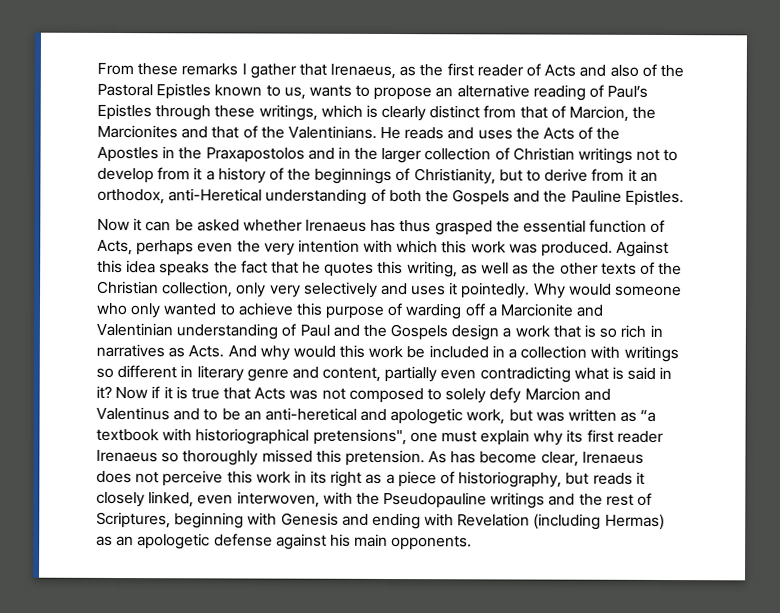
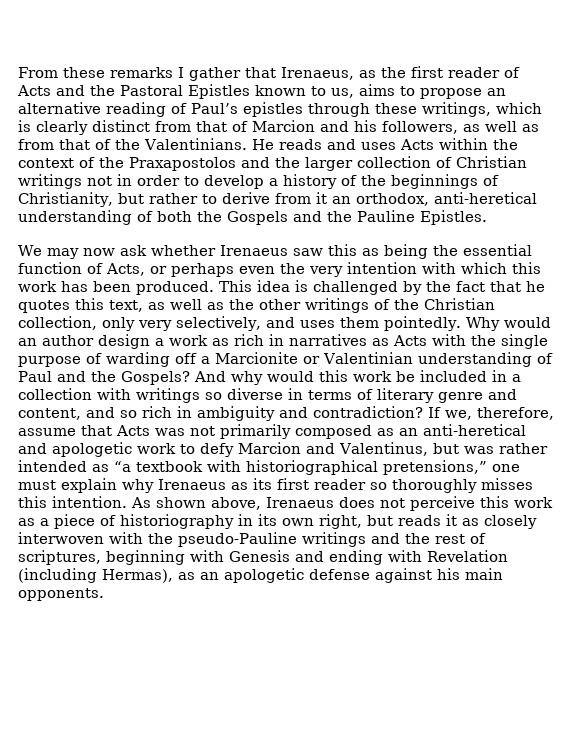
- From these remarks I gather that Irenaeus, as the first reader of Acts and also of the Pastoral Epistles known to us, wants to propose an alternative reading of Paul’s Epistles through these writings, which is clearly distinct from that of Marcion, the Marcionites and that of the Valentinians.
+ From these remarks I gather that Irenaeus, as the first reader of Acts and the Pastoral Epistles known to us, aims to propose an alternative reading of Paul’s epistles through these writings, which is clearly distinct from that of Marcion and his followers, as well as from that of the Valentinians.
- He reads and uses the Acts of the Apostles in the Praxapostolos and in the larger collection of Christian writings not to develop from it a history of the beginnings of Christianity, but to derive from it an orthodox, anti-Heretical understanding of both the Gospels and the Pauline Epistles.
+ He reads and uses Acts within the context of the Praxapostolos and the larger collection of Christian writings not in order to develop a history of the beginnings of Christianity, but rather to derive from it an orthodox, anti-heretical understanding of both the Gospels and the Pauline Epistles.
- Now it can be asked whether Irenaeus has thus grasped the essential function of Acts, perhaps even the very intention with which this work was produced. Against this idea speaks the fact that he quotes this writing, as well as the other texts of the Christian collection, only very selectively and uses it pointedly.
+ We may now ask whether Irenaeus saw this as being the essential function of Acts, or perhaps even the very intention with which this work has been produced. This idea is challenged by the fact that he quotes this text, as well as the other writings of the Christian collection, only very selectively, and uses them pointedly.
- Why would someone who only wanted to achieve this purpose of warding off a Marcionite and Valentinian understanding of Paul and the Gospels design a work that is so rich in narratives as Acts.
+ Why would an author design a work as rich in narratives as Acts with the single purpose of warding off a Marcionite or Valentinian understanding of Paul and the Gospels?
- And why would this work be included in a collection with writings so different in literary genre and content, partially even contradicting what is said in it? Now if it is true that Acts was not composed to solely defy Marcion and Valentinus and to be an anti-heretical and apologetic work, but was written as “a textbook with historiographical pretensions", one must explain why its first reader Irenaeus so thoroughly missed this pretension. As has become clear, Irenaeus does not perceive this work in its right as a piece of historiography, but reads it closely linked, even interwoven, with the Pseudopauline writings and the rest of Scriptures, beginning with Genesis and ending with Revelation (including Hermas) as an apologetic defense against his main opponents.
+ And why would this work be included in a collection with writings so diverse in terms of literary genre and content, and so rich in ambiguity and contradiction? If we, therefore, assume that Acts was not primarily composed as an anti-heretical and apologetic work to defy Marcion and Valentinus, but was rather intended as “a textbook with historiographical pretensions,” one must explain why Irenaeus as its first reader so thoroughly misses this intention. As shown above, Irenaeus does not perceive this work as a piece of historiography in its own right, but reads it as closely interwoven with the pseudo-Pauline writings and the rest of scriptures, beginning with Genesis and ending with Revelation (including Hermas), as an apologetic defense against his main opponents.

